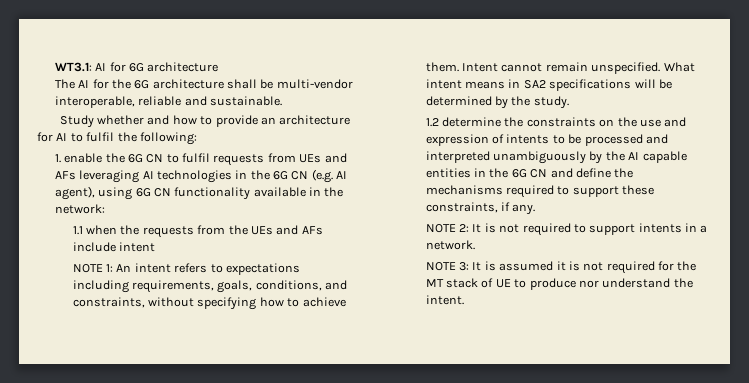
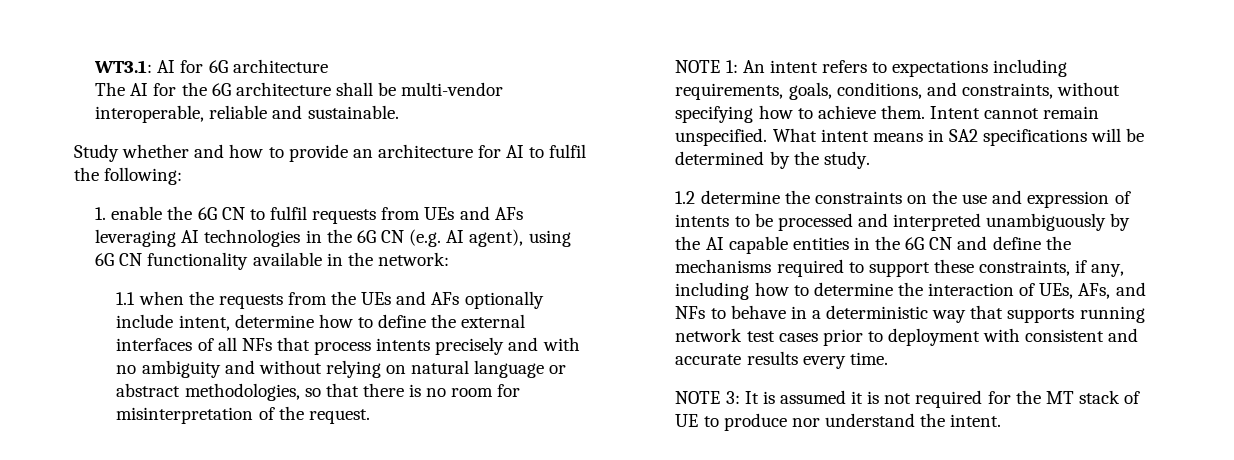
- 1.1 when the requests from the UEs and AFs include intent
+ 1.1 when the requests from the UEs and AFs optionally include intent, determine how to define the external interfaces of all NFs that process intents precisely and with no ambiguity and without relying on natural language or abstract methodologies, so that there is no room for misinterpretation of the request.
- 1.2 determine the constraints on the use and expression of intents to be processed and interpreted unambiguously by the AI capable entities in the 6G CN and define the mechanisms required to support these constraints, if any.
- NOTE 2: It is not required to support intents in a network.
+ 1.2 determine the constraints on the use and expression of intents to be processed and interpreted unambiguously by the AI capable entities in the 6G CN and define the mechanisms required to support these constraints, if any, including how to determine the interaction of UEs, AFs, and NFs to behave in a deterministic way that supports running network test cases prior to deployment with consistent and accurate results every time.

